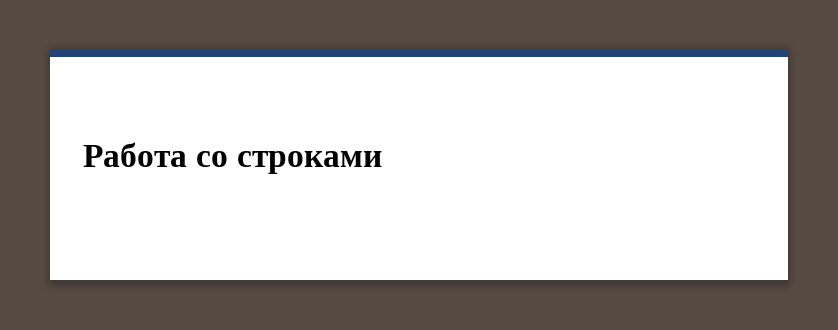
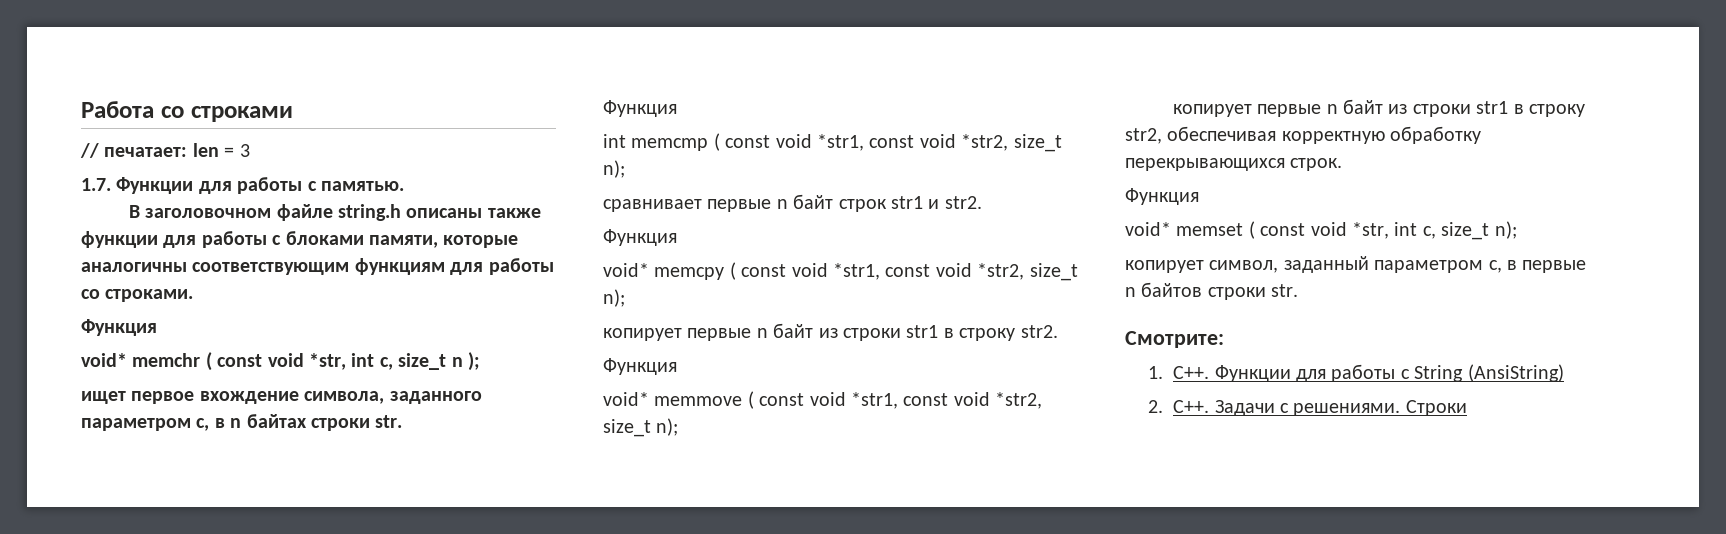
+ // печатает: len = 3
+ 1.7. Функции для работы с памятью.
+ В заголовочном файле string.h описаны также функции для работы с блоками памяти, которые аналогичны соответствующим функциям для работы со строками.
+ Функция
+ void* memchr ( const void *str, int c, size_t n );
+ ищет первое вхождение символа, заданного параметром c, в n байтах строки str.
+ Функция
+ int memcmp ( const void *str1, const void *str2, size_t n);
+ сравнивает первые n байт строк str1 и str2.
+ Функция
+ void* memcpy ( const void *str1, const void *str2, size_t n);
+ копирует первые n байт из строки str1 в строку str2.
+ Функция
+ void* memmove ( const void *str1, const void *str2, size_t n);
+ копирует первые n байт из строки str1 в строку str2, обеспечивая корректную обработку перекрывающихся строк.
+ Функция
+ void* memset ( const void *str, int c, size_t n);
+ копирует символ, заданный параметром c, в первые n байтов строки str.
+ Смотрите:
+ 1. C++. Функции для работы с String (AnsiString)
+ 2. С++. Задачи с решениями. Строки

